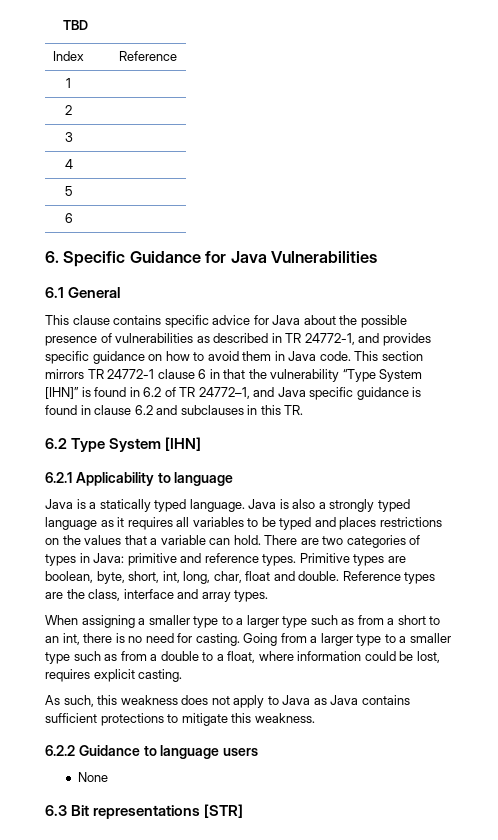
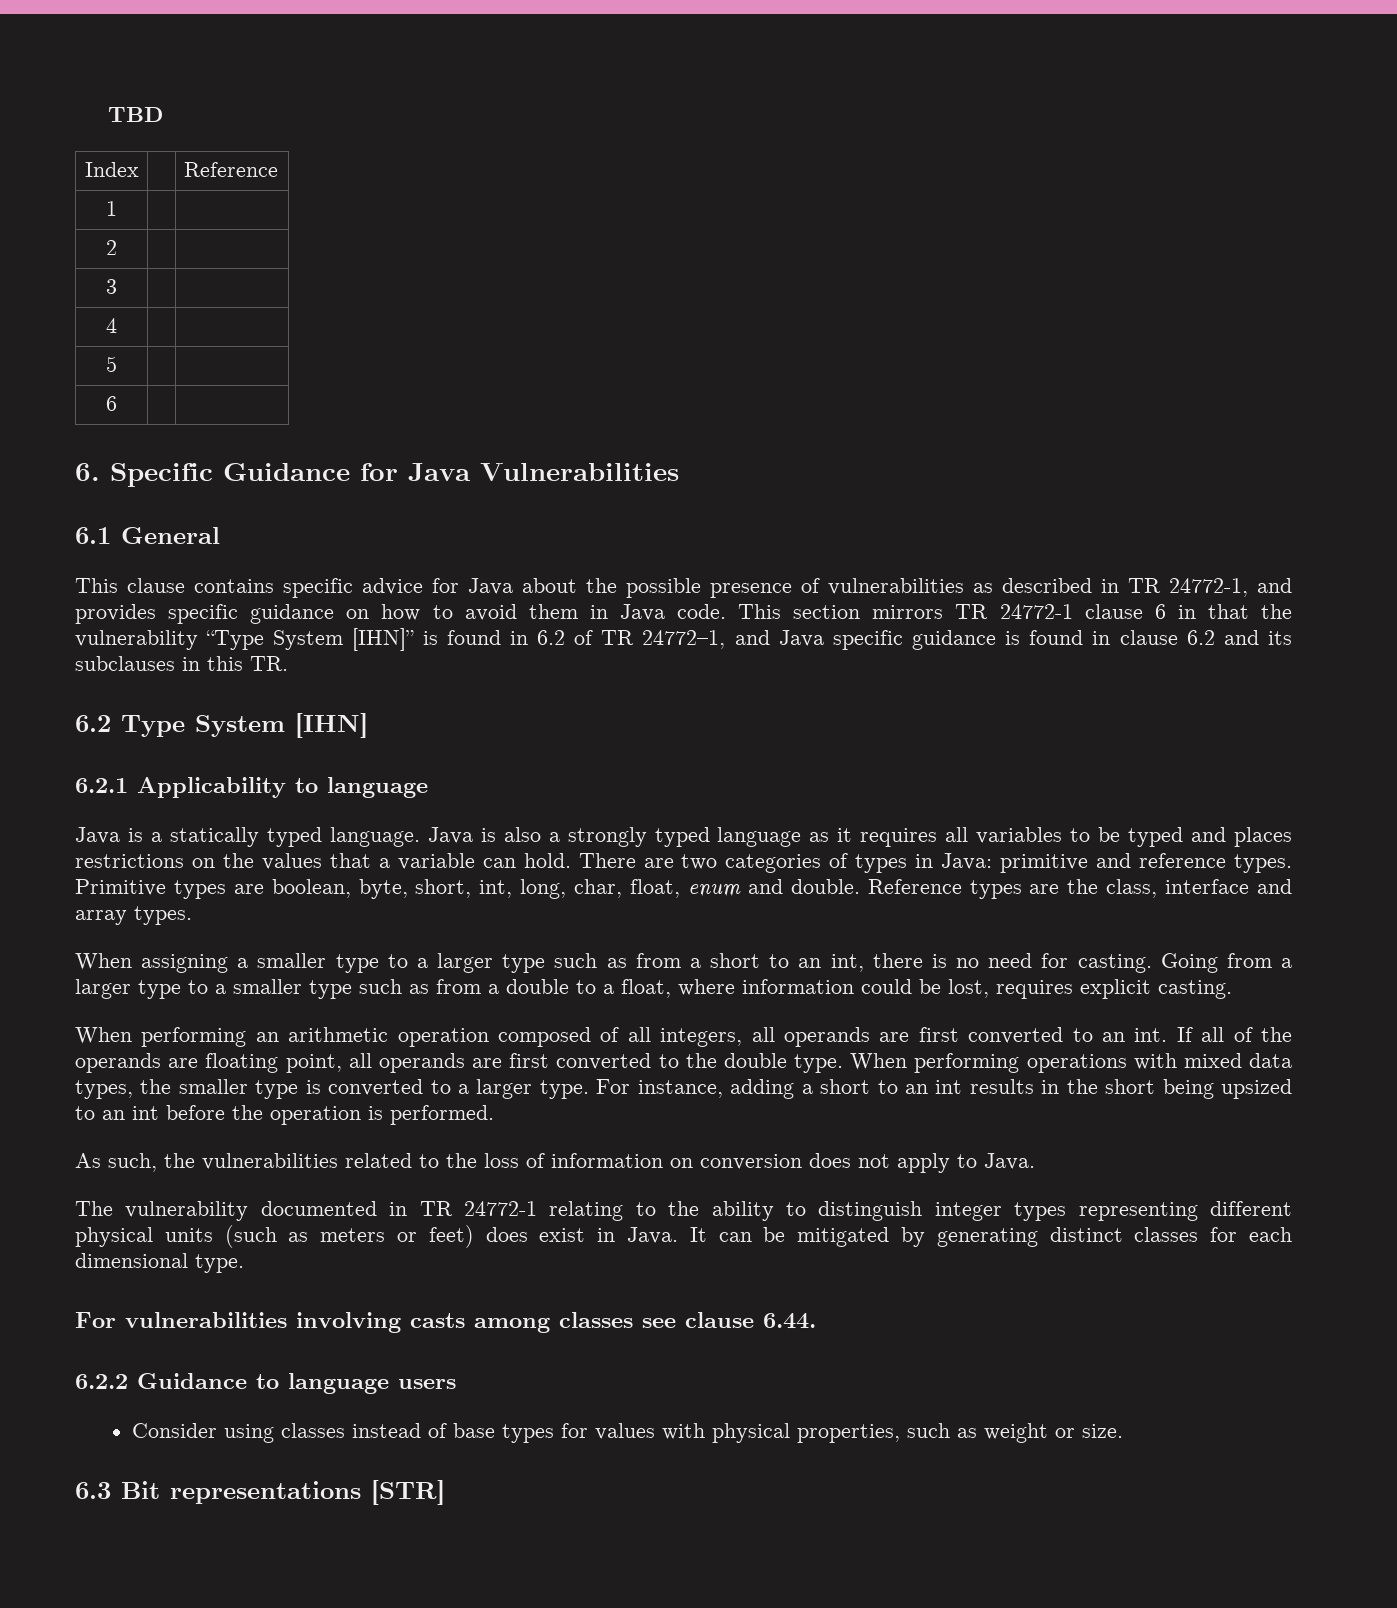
- This section mirrors TR 24772-1 clause 6 in that the vulnerability “Type System [IHN]” is found in 6.2 of TR 24772–1, and Java specific guidance is found in clause 6.2 and subclauses in this TR.
+ This section mirrors TR 24772-1 clause 6 in that the vulnerability “Type System [IHN]” is found in 6.2 of TR 24772–1, and Java specific guidance is found in clause 6.2 and its subclauses in this TR.
- Primitive types are boolean, byte, short, int, long, char, float and double.
+ Primitive types are boolean, byte, short, int, long, char, float, enum and double.
- As such, this weakness does not apply to Java as Java contains sufficient protections to mitigate this weakness.
+ When performing an arithmetic operation composed of all integers, all operands are first converted to an int. If all of the operands are floating point, all operands are first converted to the double type. When performing operations with mixed data types, the smaller type is converted to a larger type. For instance, adding a short to an int results in the short being upsized to an int before the operation is performed.
+ As such, the vulnerabilities related to the loss of information on conversion does not apply to Java.
+ The vulnerability documented in TR 24772-1 relating to the ability to distinguish integer types representing different physical units (such as meters or feet) does exist in Java. It can be mitigated by generating distinct classes for each dimensional type.
+ For vulnerabilities involving casts among classes see clause 6.44.
- None
+ Consider using classes instead of base types for values with physical properties, such as weight or size.

